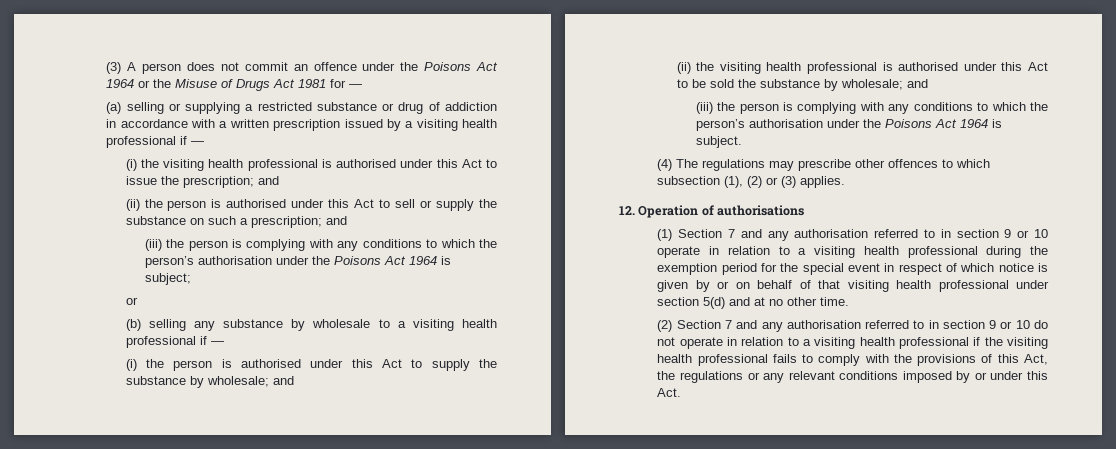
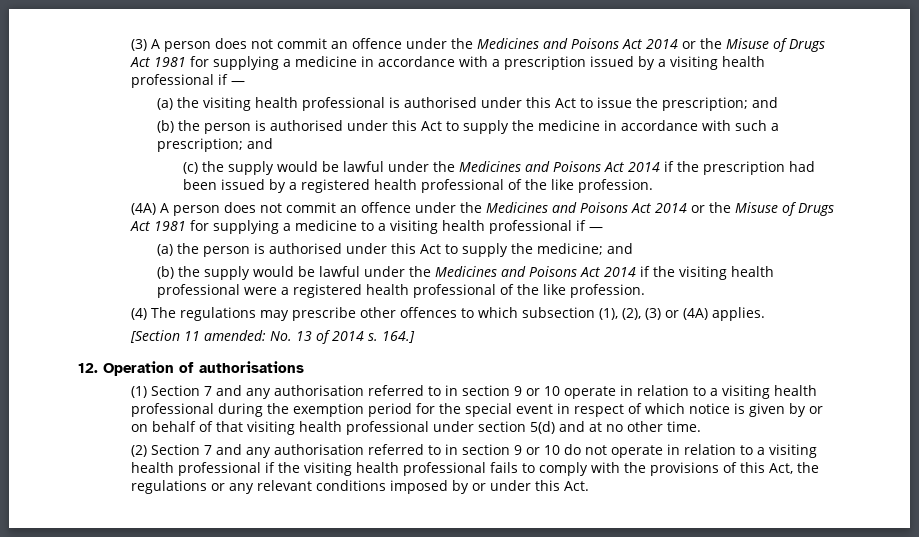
- (3) A person does not commit an offence under the Poisons Act 1964 or the Misuse of Drugs Act 1981 for —
- (a) selling or supplying a restricted substance or drug of addiction in accordance with a written prescription issued by a visiting health professional if —
+ (3) A person does not commit an offence under the Medicines and Poisons Act 2014 or the Misuse of Drugs Act 1981 for supplying a medicine in accordance with a prescription issued by a visiting health professional if —
- (i) the visiting health professional is authorised under this Act to issue the prescription; and
+ (a) the visiting health professional is authorised under this Act to issue the prescription; and
- (ii) the person is authorised under this Act to sell or supply the substance on such a prescription; and
- (iii) the person is complying with any conditions to which the person’s authorisation under the Poisons Act 1964 is subject;
- or
- (b) selling any substance by wholesale to a visiting health professional if —
- (i) the person is authorised under this Act to supply the substance by wholesale; and
- (ii) the visiting health professional is authorised under this Act to be sold the substance by wholesale; and
- (iii) the person is complying with any conditions to which the person’s authorisation under the Poisons Act 1964 is subject.
+ (b) the person is authorised under this Act to supply the medicine in accordance with such a prescription; and
+ (c) the supply would be lawful under the Medicines and Poisons Act 2014 if the prescription had been issued by a registered health professional of the like profession.
+ (4A) A person does not commit an offence under the Medicines and Poisons Act 2014 or the Misuse of Drugs Act 1981 for supplying a medicine to a visiting health professional if —
+ (a) the person is authorised under this Act to supply the medicine; and
+ (b) the supply would be lawful under the Medicines and Poisons Act 2014 if the visiting health professional were a registered health professional of the like profession.
- (4) The regulations may prescribe other offences to which subsection (1), (2) or (3) applies.
+ (4) The regulations may prescribe other offences to which subsection (1), (2), (3) or (4A) applies.
+ [Section 11 amended: No. 13 of 2014 s. 164.]

